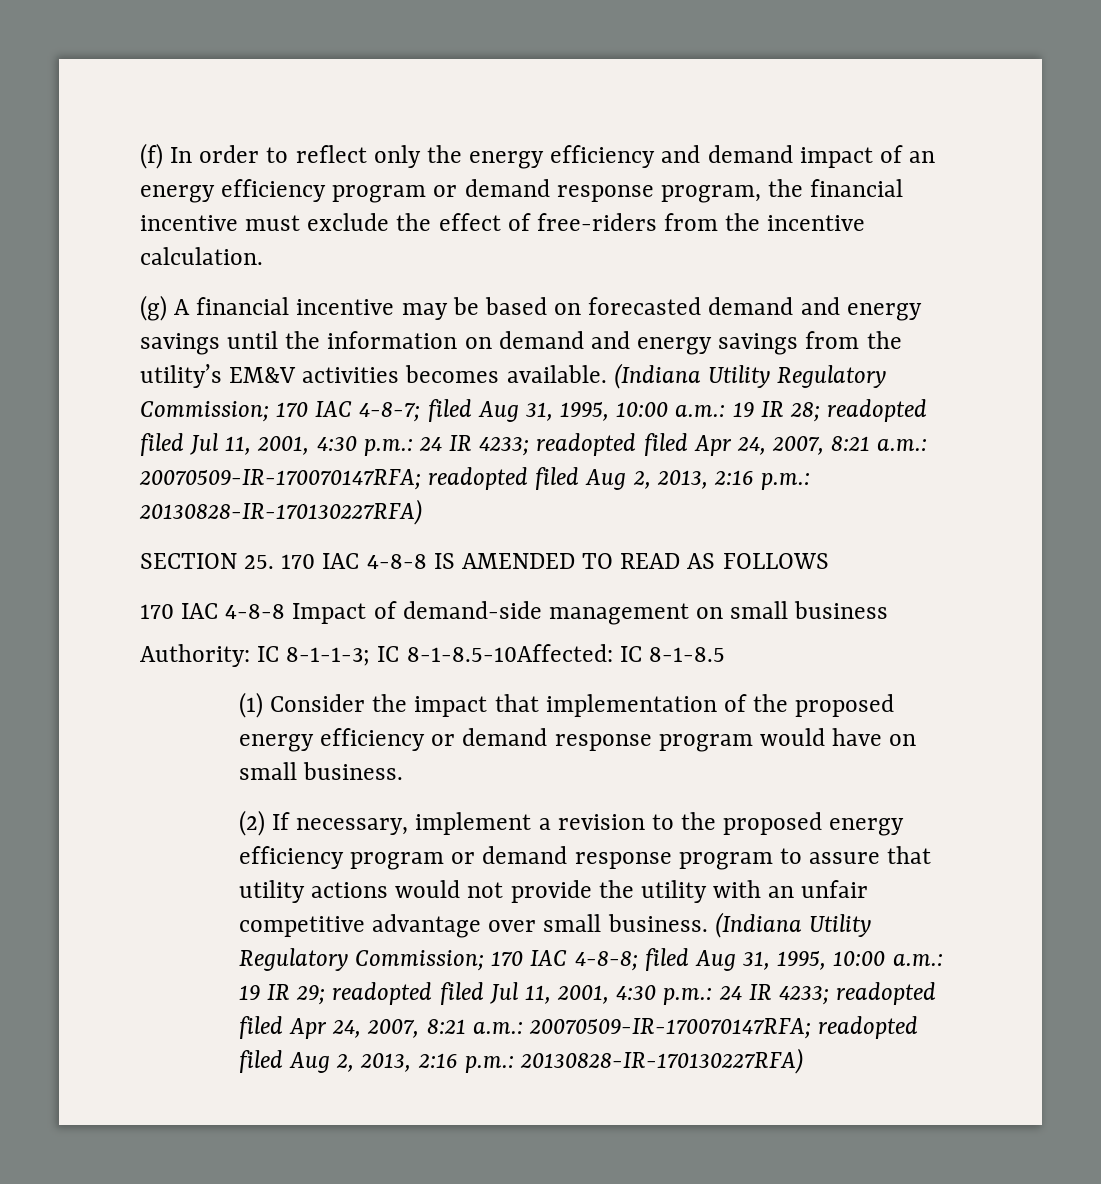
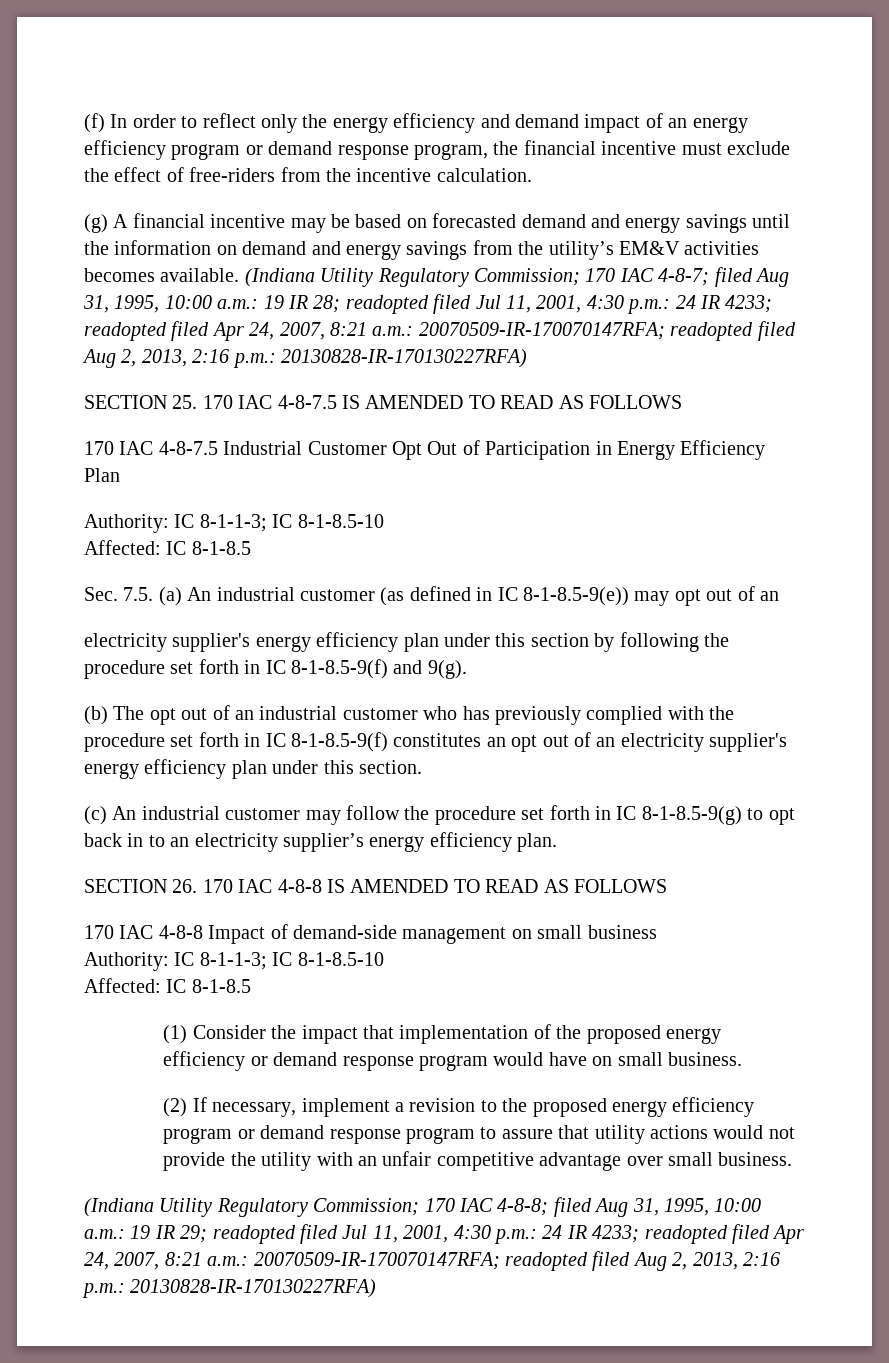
- SECTION 25. 170 IAC 4-8-8 IS AMENDED TO READ AS FOLLOWS
+ SECTION 25. 170 IAC 4-8-7.5 IS AMENDED TO READ AS FOLLOWS
+ 170 IAC 4-8-7.5 Industrial Customer Opt Out of Participation in Energy Efficiency Plan
+ Authority: IC 8-1-1-3; IC 8-1-8.5-10
+ Affected: IC 8-1-8.5
+ Sec. 7.5. (a) An industrial customer (as defined in IC 8-1-8.5-9(e)) may opt out of an
+ electricity supplier's energy efficiency plan under this section by following the procedure set forth in IC 8-1-8.5-9(f) and 9(g).
+ (b) The opt out of an industrial customer who has previously complied with the procedure set forth in IC 8-1-8.5-9(f) constitutes an opt out of an electricity supplier's energy efficiency plan under this section.
+ (c) An industrial customer may follow the procedure set forth in IC 8-1-8.5-9(g) to opt back in to an electricity supplier’s energy efficiency plan.
+ SECTION 26. 170 IAC 4-8-8 IS AMENDED TO READ AS FOLLOWS
  170 IAC 4-8-8 Impact of demand-side management on small business
- Authority: IC 8-1-1-3; IC 8-1-8.5-10Affected: IC 8-1-8.5
+ Authority: IC 8-1-1-3; IC 8-1-8.5-10
+ Affected: IC 8-1-8.5
- (2) If necessary, implement a revision to the proposed energy efficiency program or demand response program to assure that utility actions would not provide the utility with an unfair competitive advantage over small business. (Indiana Utility Regulatory Commission;
+ (2) If necessary, implement a revision to the proposed energy efficiency program or demand response program to assure that utility actions would not provide the utility with an unfair competitive advantage over small business.
+ (Indiana Utility Regulatory Commission;

